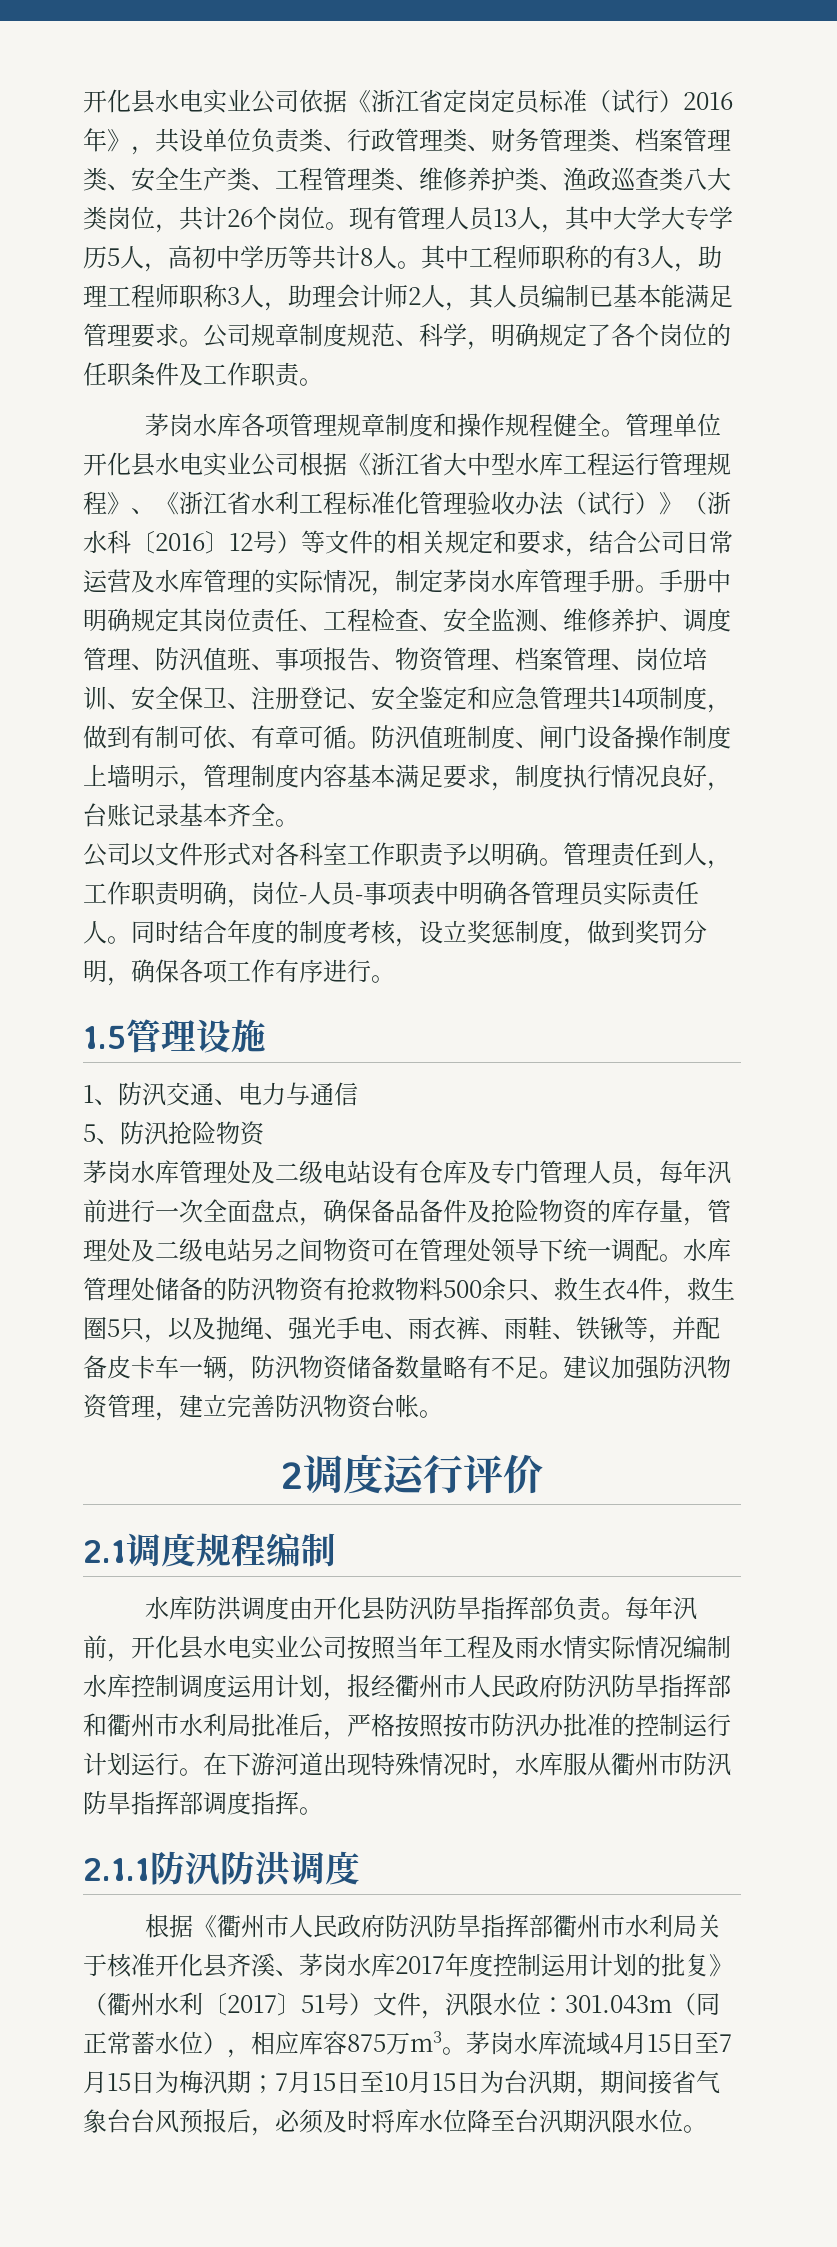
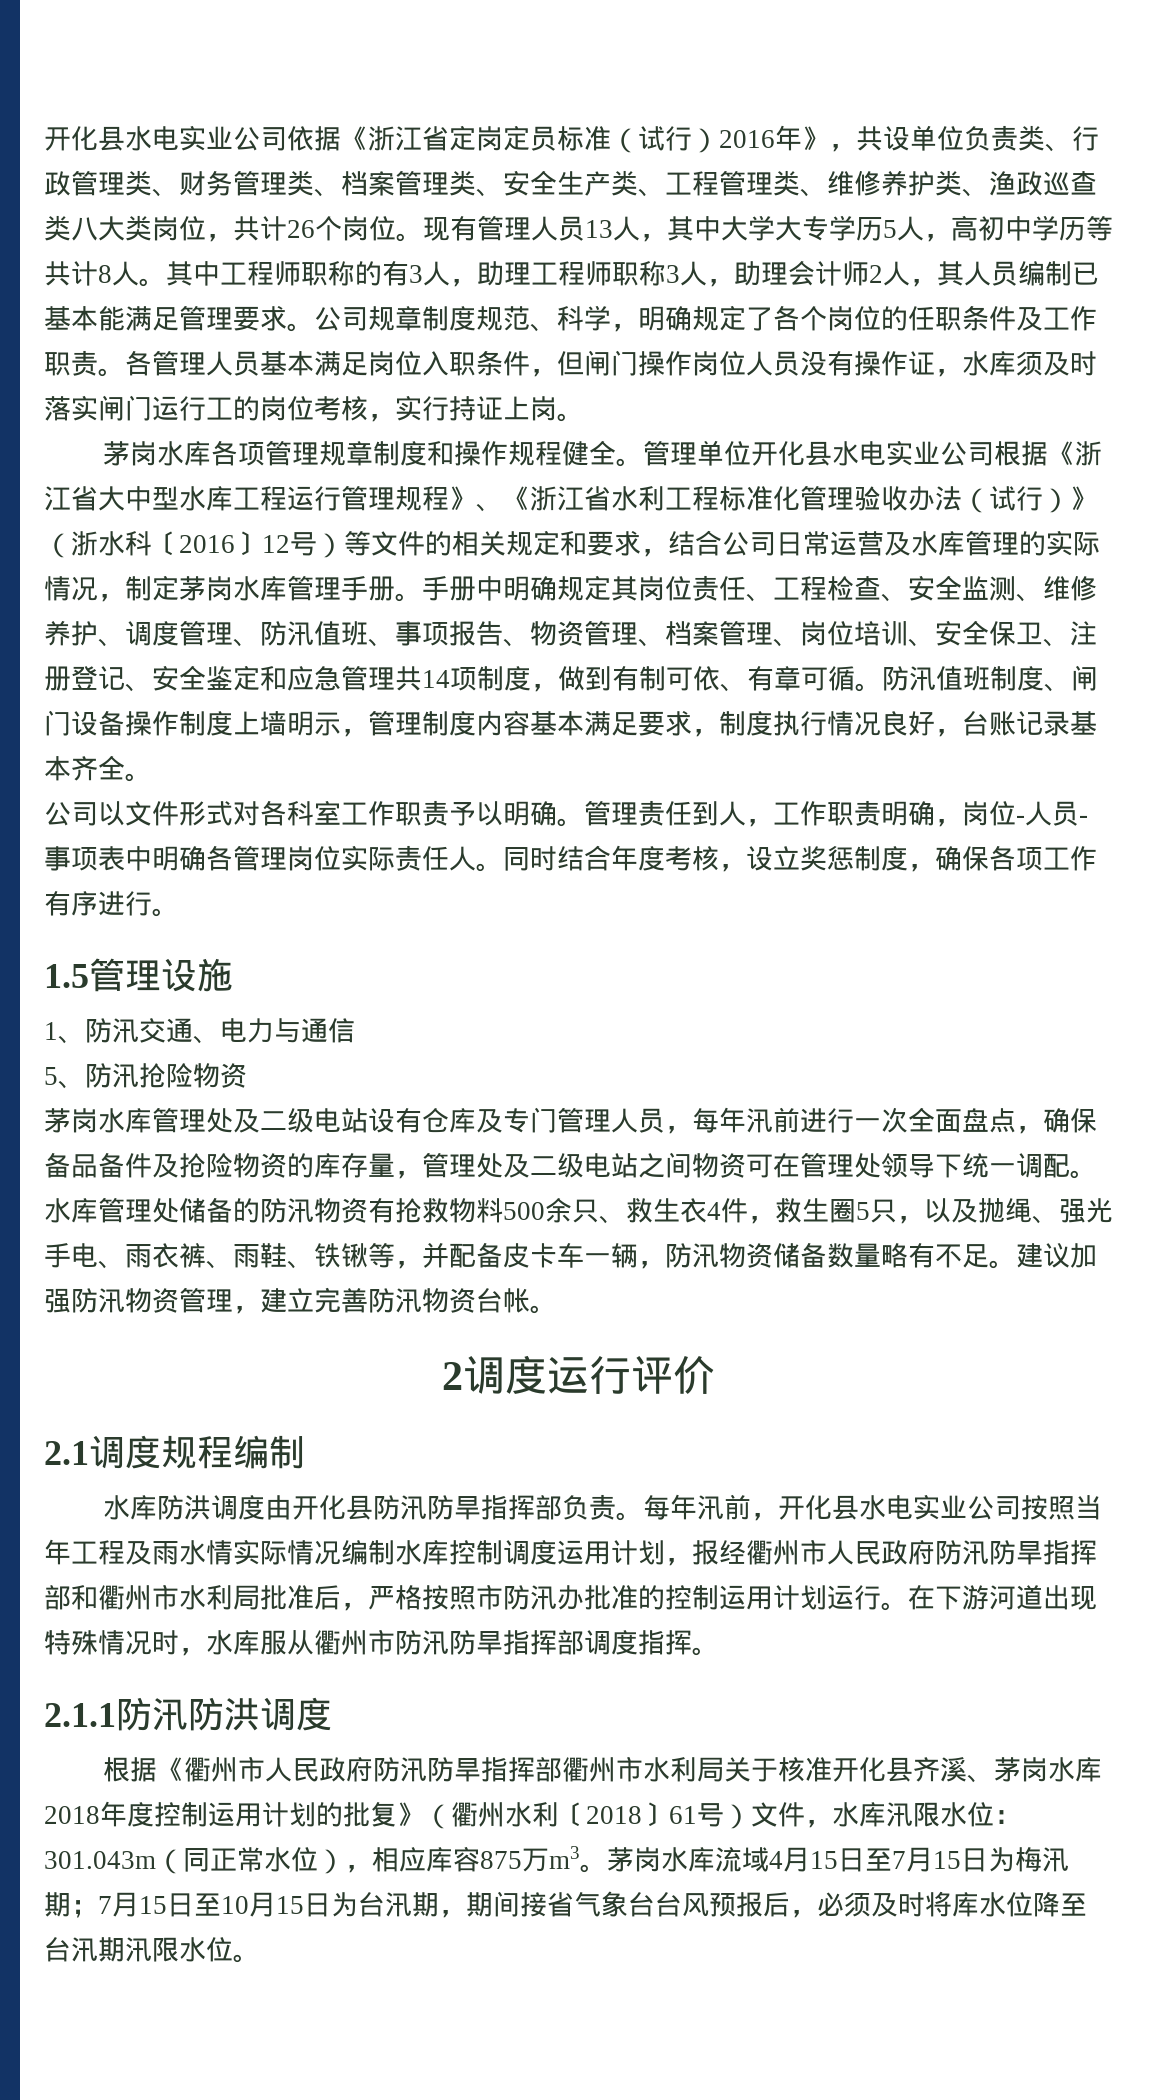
+ 各管理人员基本满足岗位入职条件，但闸门操作岗位人员没有操作证，水库须及时落实闸门运行工的岗位考核，实行持证上岗。
- 管理责任到人，工作职责明确，岗位-人员-事项表中明确各管理员实际责任人。
+ 管理责任到人，工作职责明确，岗位-人员-事项表中明确各管理岗位实际责任人。
- 同时结合年度的制度考核，设立奖惩制度，做到奖罚分明，确保各项工作有序进行。
+ 同时结合年度考核，设立奖惩制度，确保各项工作有序进行。
- 茅岗水库管理处及二级电站设有仓库及专门管理人员，每年汛前进行一次全面盘点，确保备品备件及抢险物资的库存量，管理处及二级电站另之间物资可在管理处领导下统一调配。
+ 茅岗水库管理处及二级电站设有仓库及专门管理人员，每年汛前进行一次全面盘点，确保备品备件及抢险物资的库存量，管理处及二级电站之间物资可在管理处领导下统一调配。
- 每年汛前，开化县水电实业公司按照当年工程及雨水情实际情况编制水库控制调度运用计划，报经衢州市人民政府防汛防旱指挥部和衢州市水利局批准后，严格按照按市防汛办批准的控制运行计划运行。
+ 每年汛前，开化县水电实业公司按照当年工程及雨水情实际情况编制水库控制调度运用计划，报经衢州市人民政府防汛防旱指挥部和衢州市水利局批准后，严格按照市防汛办批准的控制运用计划运行。
- 根据《衢州市人民政府防汛防旱指挥部衢州市水利局关于核准开化县齐溪、茅岗水库2017年度控制运用计划的批复》（衢州水利〔2017〕51号）文件，汛限水位：301.043m（同正常蓄水位），相应库容875万m3。
+ 根据《衢州市人民政府防汛防旱指挥部衢州市水利局关于核准开化县齐溪、茅岗水库2018年度控制运用计划的批复》（衢州水利〔2018〕61号）文件，水库汛限水位：301.043m（同正常水位），相应库容875万m3。

